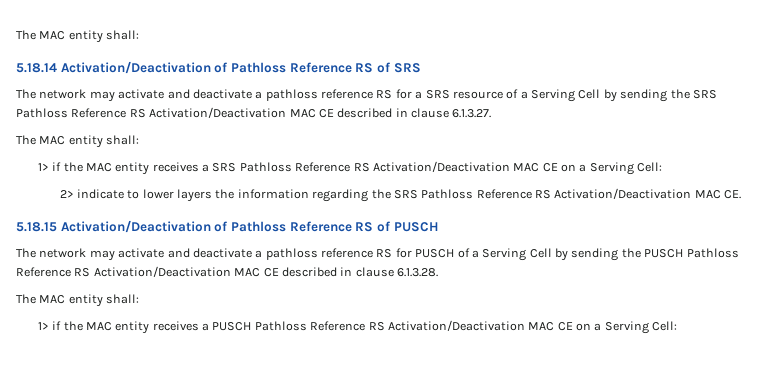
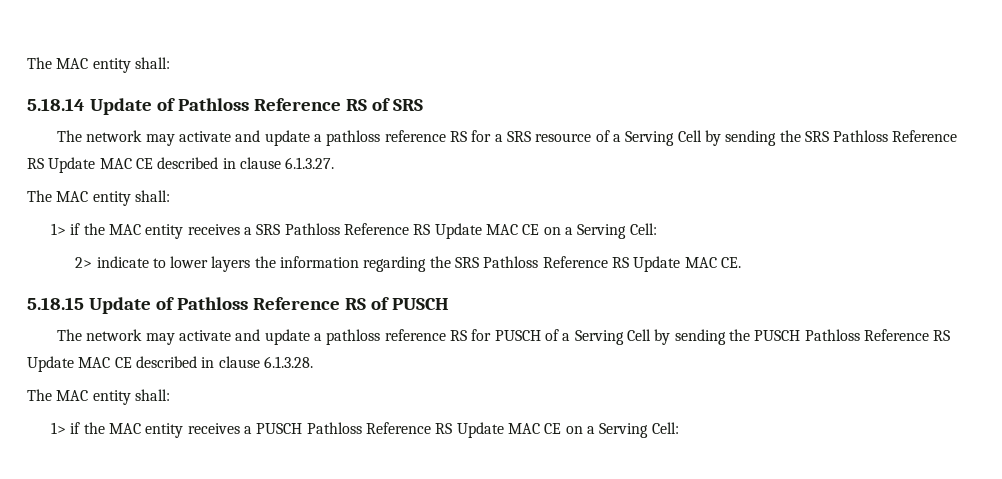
- 5.18.14 Activation/Deactivation of Pathloss Reference RS of SRS
+ 5.18.14 Update of Pathloss Reference RS of SRS
- The network may activate and deactivate a pathloss reference RS for a SRS resource of a Serving Cell by sending the SRS Pathloss Reference RS Activation/Deactivation MAC CE described in clause 6.1.3.27.
+ The network may activate and update a pathloss reference RS for a SRS resource of a Serving Cell by sending the SRS Pathloss Reference RS Update MAC CE described in clause 6.1.3.27.
- 1> if the MAC entity receives a SRS Pathloss Reference RS Activation/Deactivation MAC CE on a Serving Cell:
+ 1> if the MAC entity receives a SRS Pathloss Reference RS Update MAC CE on a Serving Cell:
- 2> indicate to lower layers the information regarding the SRS Pathloss Reference RS Activation/Deactivation MAC CE.
+ 2> indicate to lower layers the information regarding the SRS Pathloss Reference RS Update MAC CE.
- 5.18.15 Activation/Deactivation of Pathloss Reference RS of PUSCH
+ 5.18.15 Update of Pathloss Reference RS of PUSCH
- The network may activate and deactivate a pathloss reference RS for PUSCH of a Serving Cell by sending the PUSCH Pathloss Reference RS Activation/Deactivation MAC CE described in clause 6.1.3.28.
+ The network may activate and update a pathloss reference RS for PUSCH of a Serving Cell by sending the PUSCH Pathloss Reference RS Update MAC CE described in clause 6.1.3.28.
- 1> if the MAC entity receives a PUSCH Pathloss Reference RS Activation/Deactivation MAC CE on a Serving Cell:
+ 1> if the MAC entity receives a PUSCH Pathloss Reference RS Update MAC CE on a Serving Cell:

